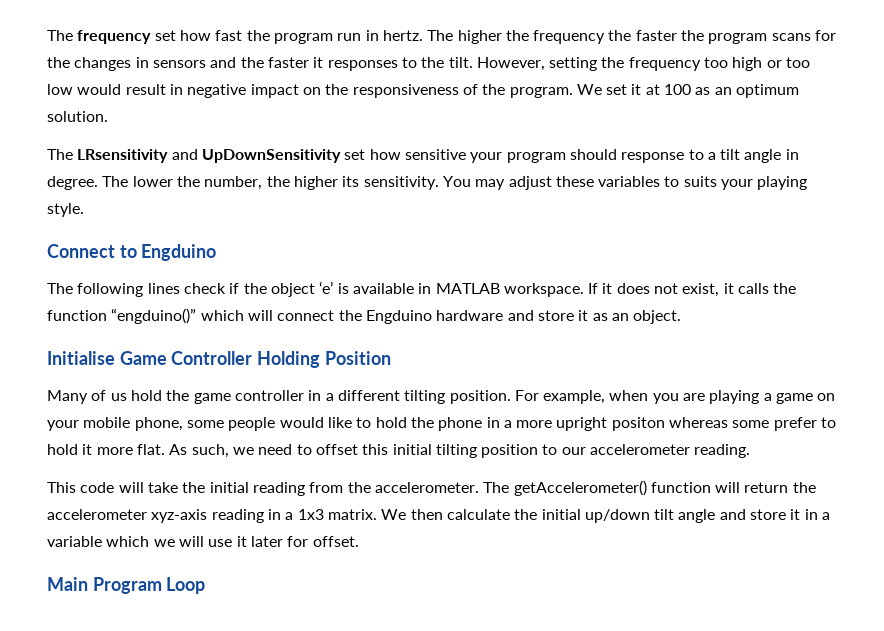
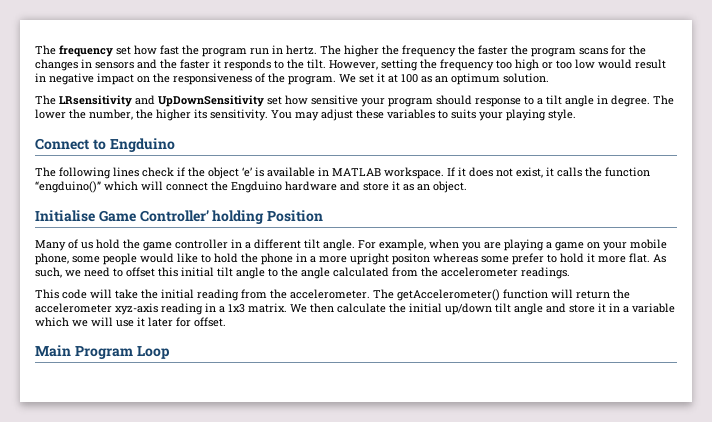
- The higher the frequency the faster the program scans for the changes in sensors and the faster it responses to the tilt.
+ The higher the frequency the faster the program scans for the changes in sensors and the faster it responds to the tilt.
- Initialise Game Controller Holding Position
+ Initialise Game Controller’ holding Position
- Many of us hold the game controller in a different tilting position.
+ Many of us hold the game controller in a different tilt angle.
- As such, we need to offset this initial tilting position to our accelerometer reading.
+ As such, we need to offset this initial tilt angle to the angle calculated from the accelerometer readings.

